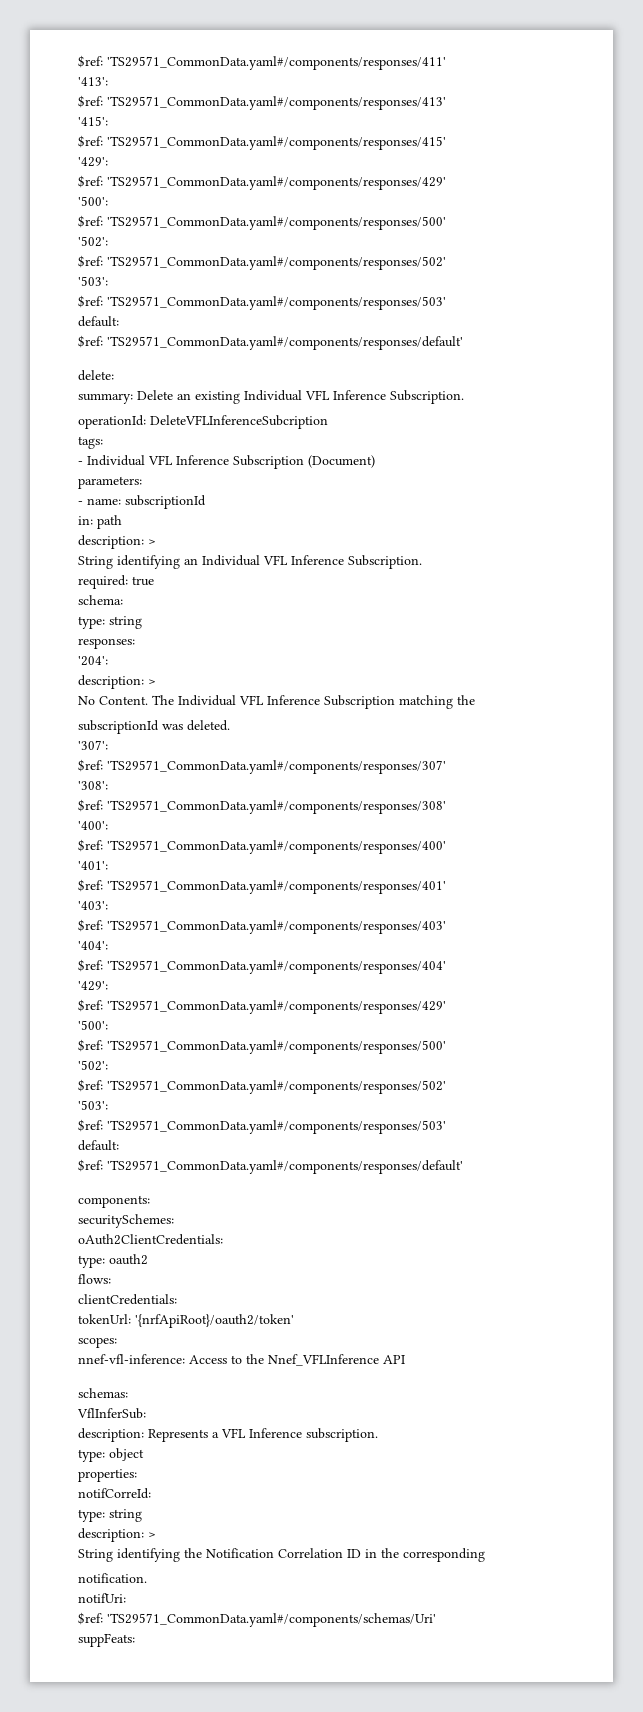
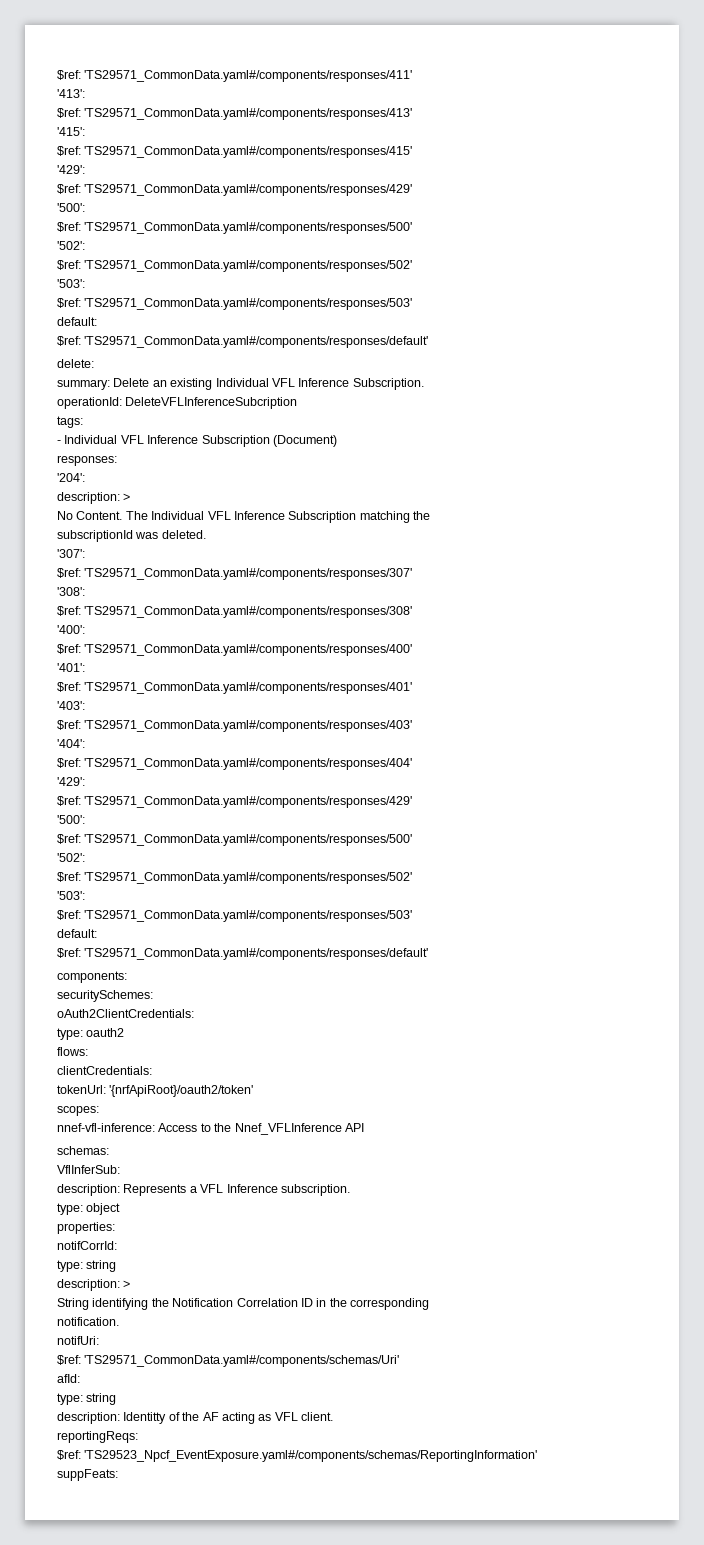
- parameters:
- - name: subscriptionId
- in: path
- description: >
- String identifying an Individual VFL Inference Subscription.
- required: true
- schema:
- type: string
- notifCorreId:
+ notifCorrId:
+ afId:
+ type: string
+ description: Identitty of the AF acting as VFL client.
+ reportingReqs:
+ $ref: 'TS29523_Npcf_EventExposure.yaml#/components/schemas/ReportingInformation'

